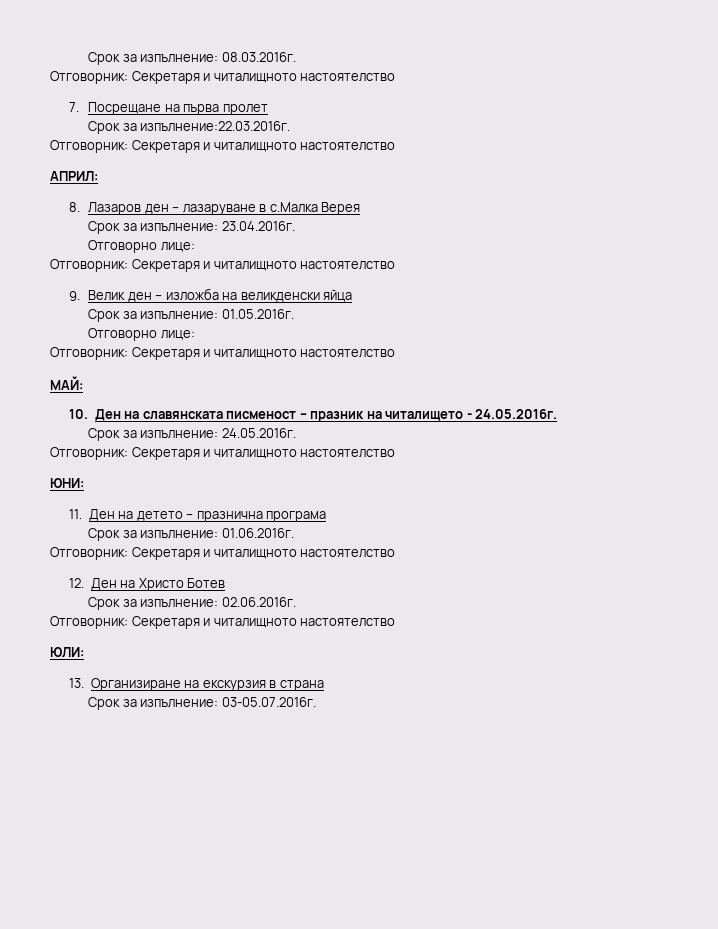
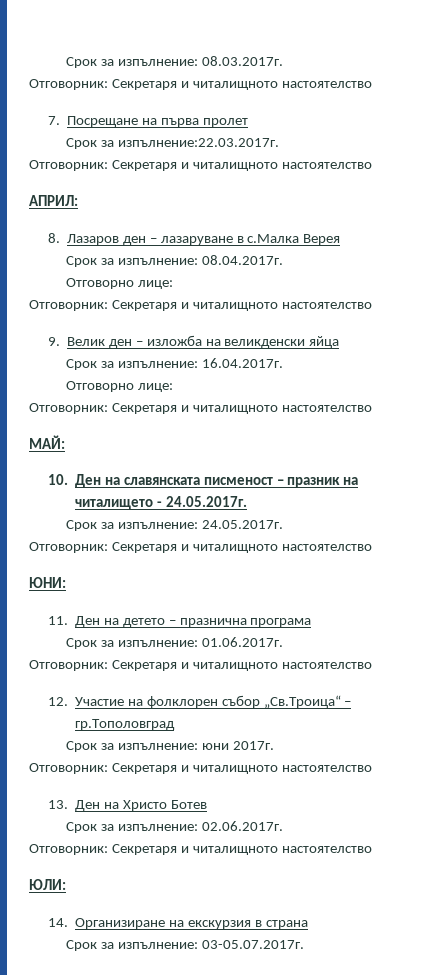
- Срок за изпълнение: 08.03.2016г.
+ Срок за изпълнение: 08.03.2017г.
- Срок за изпълнение:22.03.2016г.
+ Срок за изпълнение:22.03.2017г.
- Срок за изпълнение: 23.04.2016г.
+ Срок за изпълнение: 08.04.2017г.
- Срок за изпълнение: 01.05.2016г.
+ Срок за изпълнение: 16.04.2017г.
- 10. Ден на славянската писменост – празник на читалището - 24.05.2016г.
- Срок за изпълнение: 24.05.2016г.
+ 10. Ден на славянската писменост – празник на читалището - 24.05.2017г.
+ Срок за изпълнение: 24.05.2017г.
- Срок за изпълнение: 01.06.2016г.
+ Срок за изпълнение: 01.06.2017г.
  Отговорник: Секретаря и читалищното настоятелство
- 12. Ден на Христо Ботев
+ 12. Участие на фолклорен събор „Св.Троица“ – гр.Тополовград
+ Срок за изпълнение: юни 2017г.
+ Отговорник: Секретаря и читалищното настоятелство
+ 13. Ден на Христо Ботев
- Срок за изпълнение: 02.06.2016г.
+ Срок за изпълнение: 02.06.2017г.
- 13. Организиране на екскурзия в страна
+ 14. Организиране на екскурзия в страна
- Срок за изпълнение: 03-05.07.2016г.
+ Срок за изпълнение: 03-05.07.2017г.

